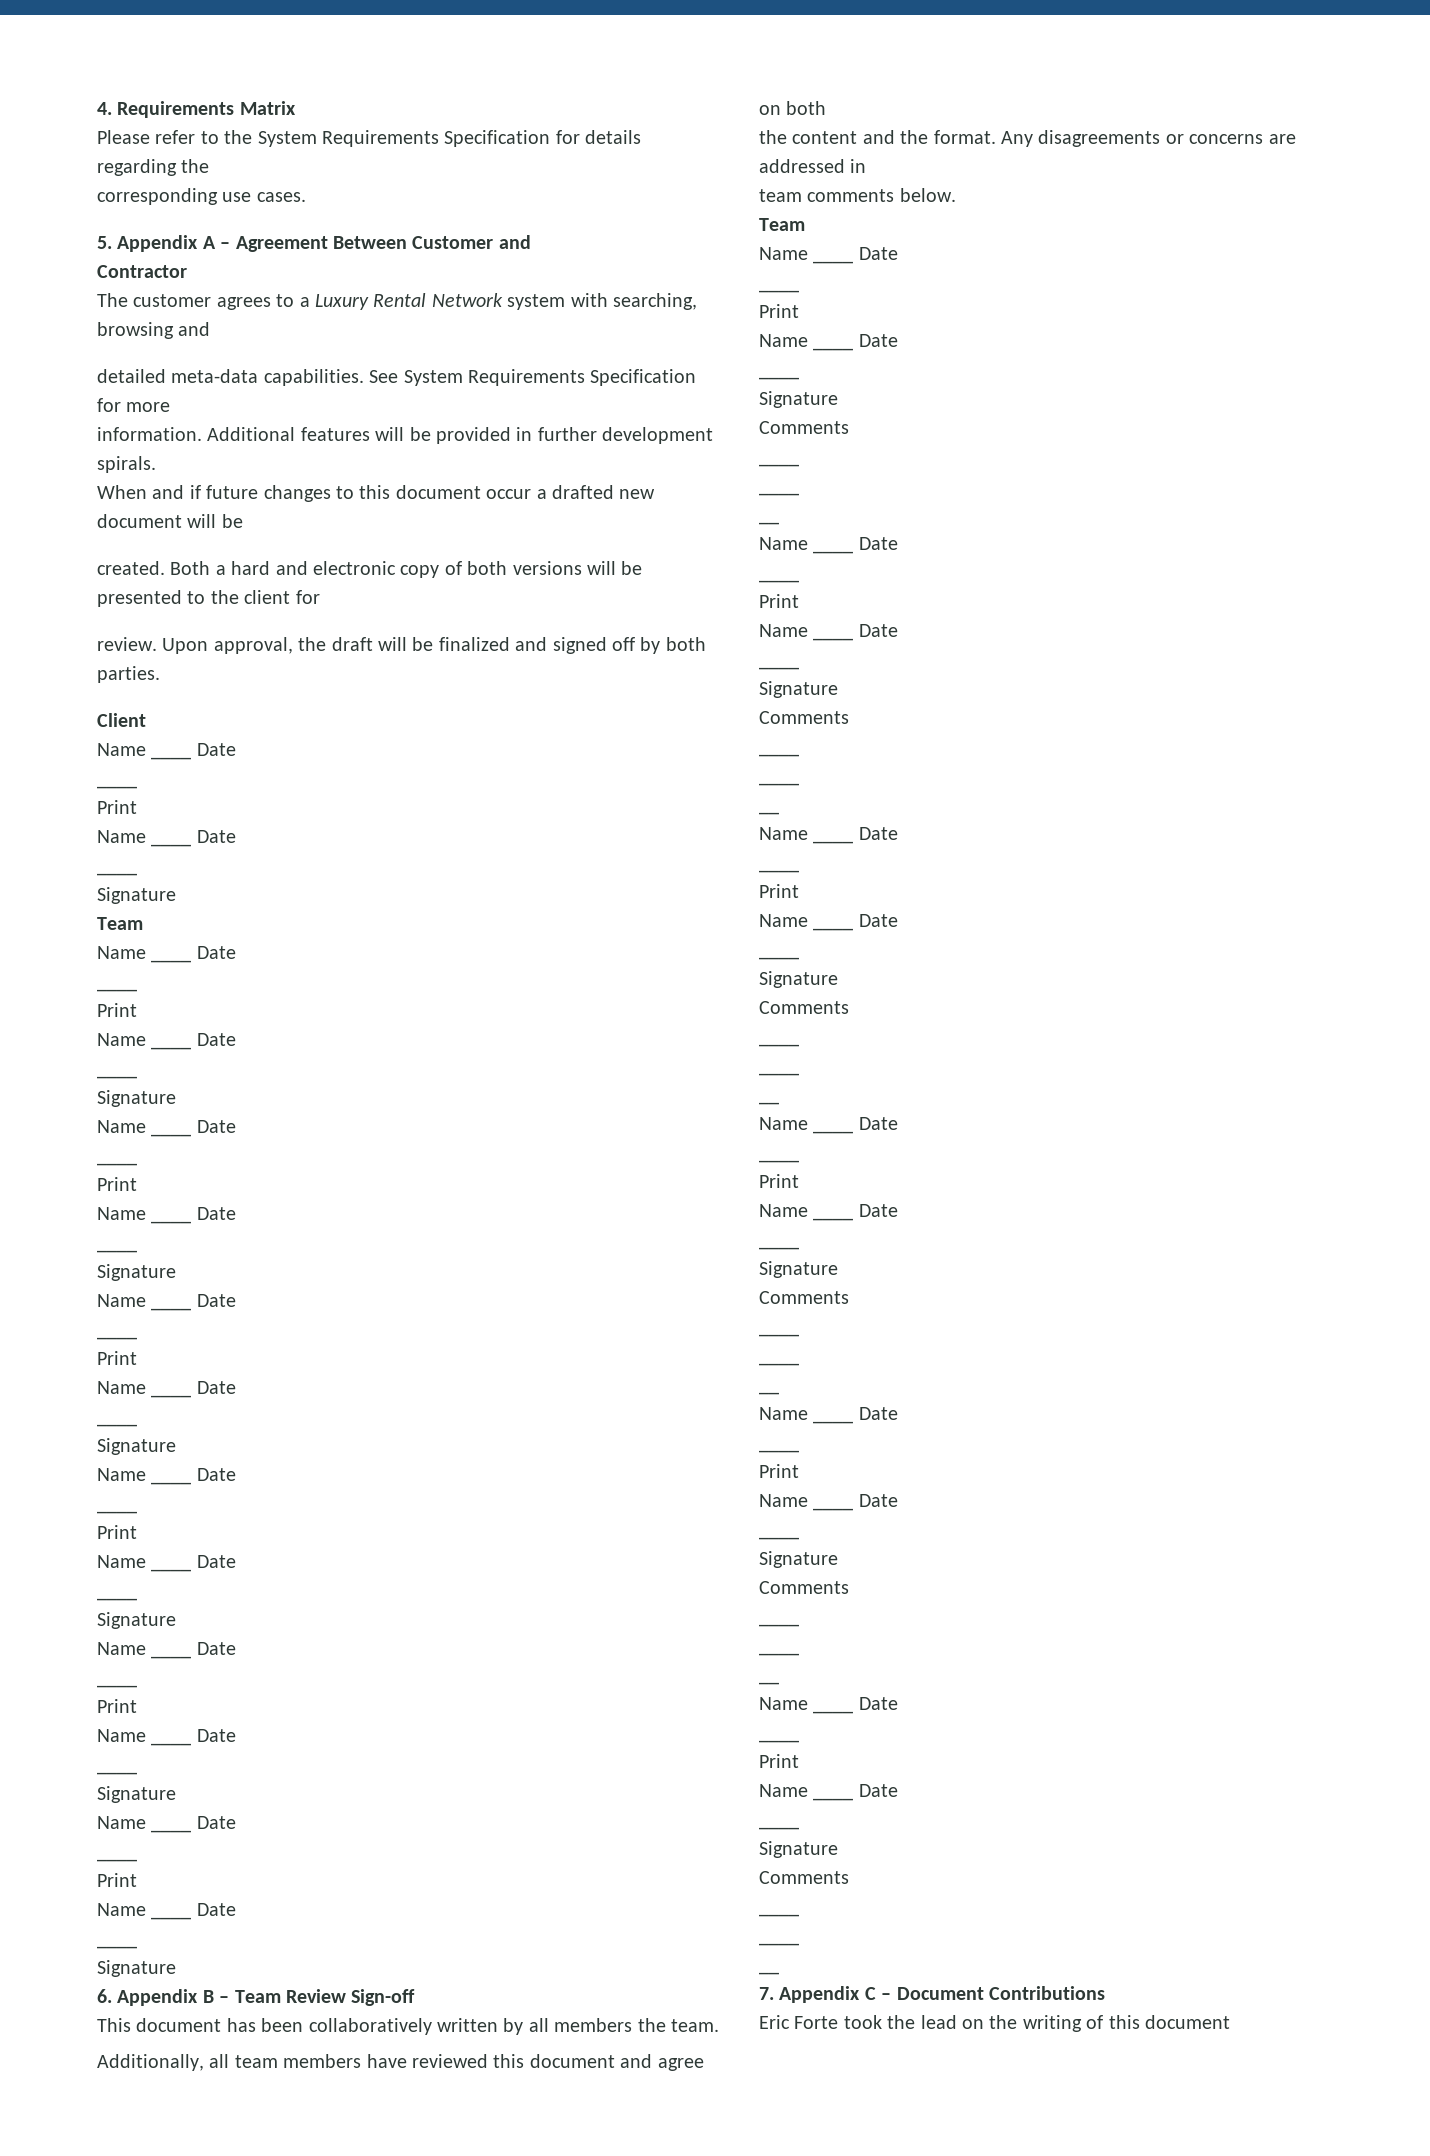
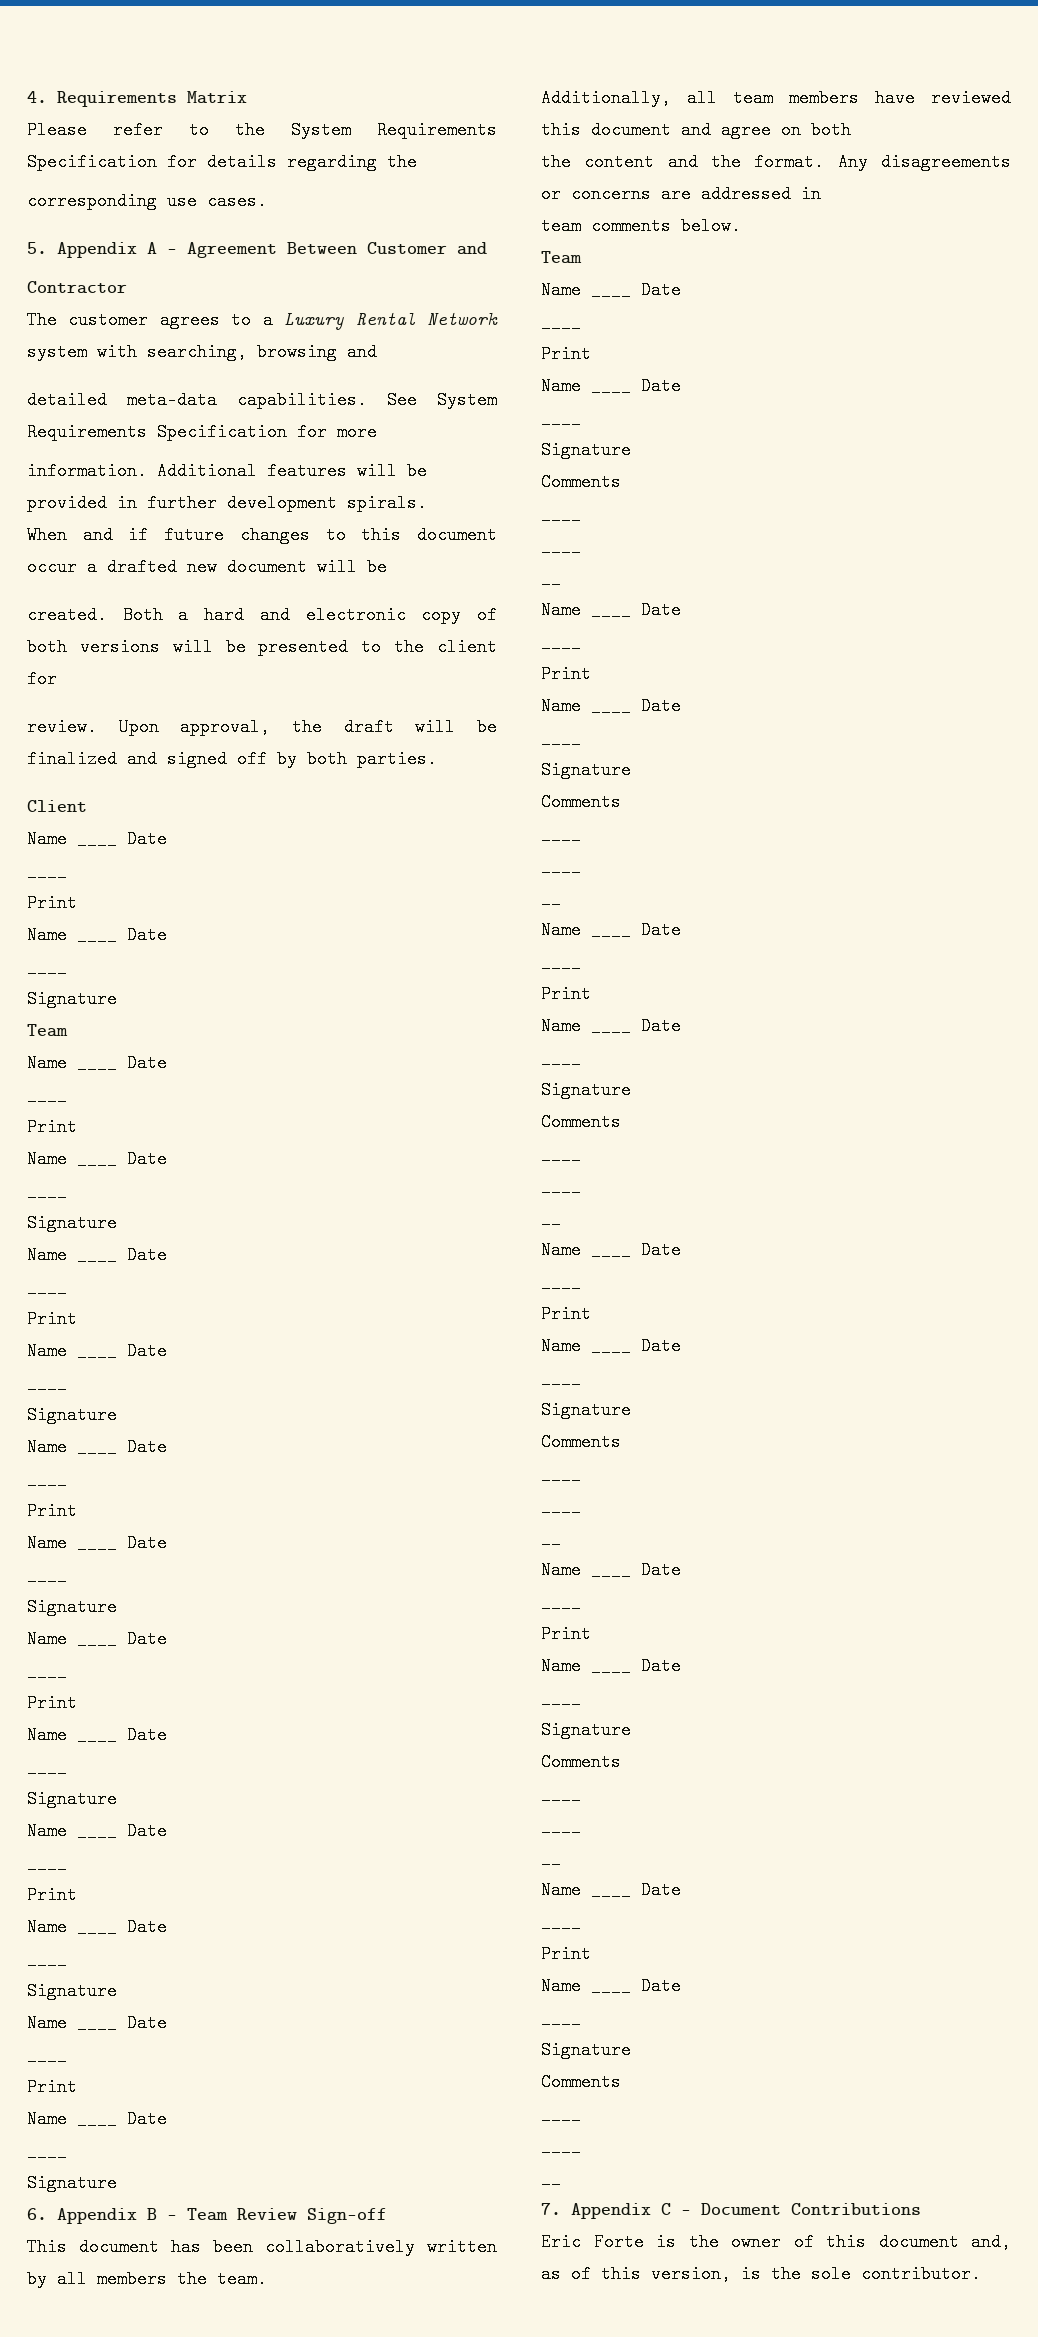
- Eric Forte took the lead on the writing of this document
+ Eric Forte is the owner of this document and, as of this version, is the sole contributor.

